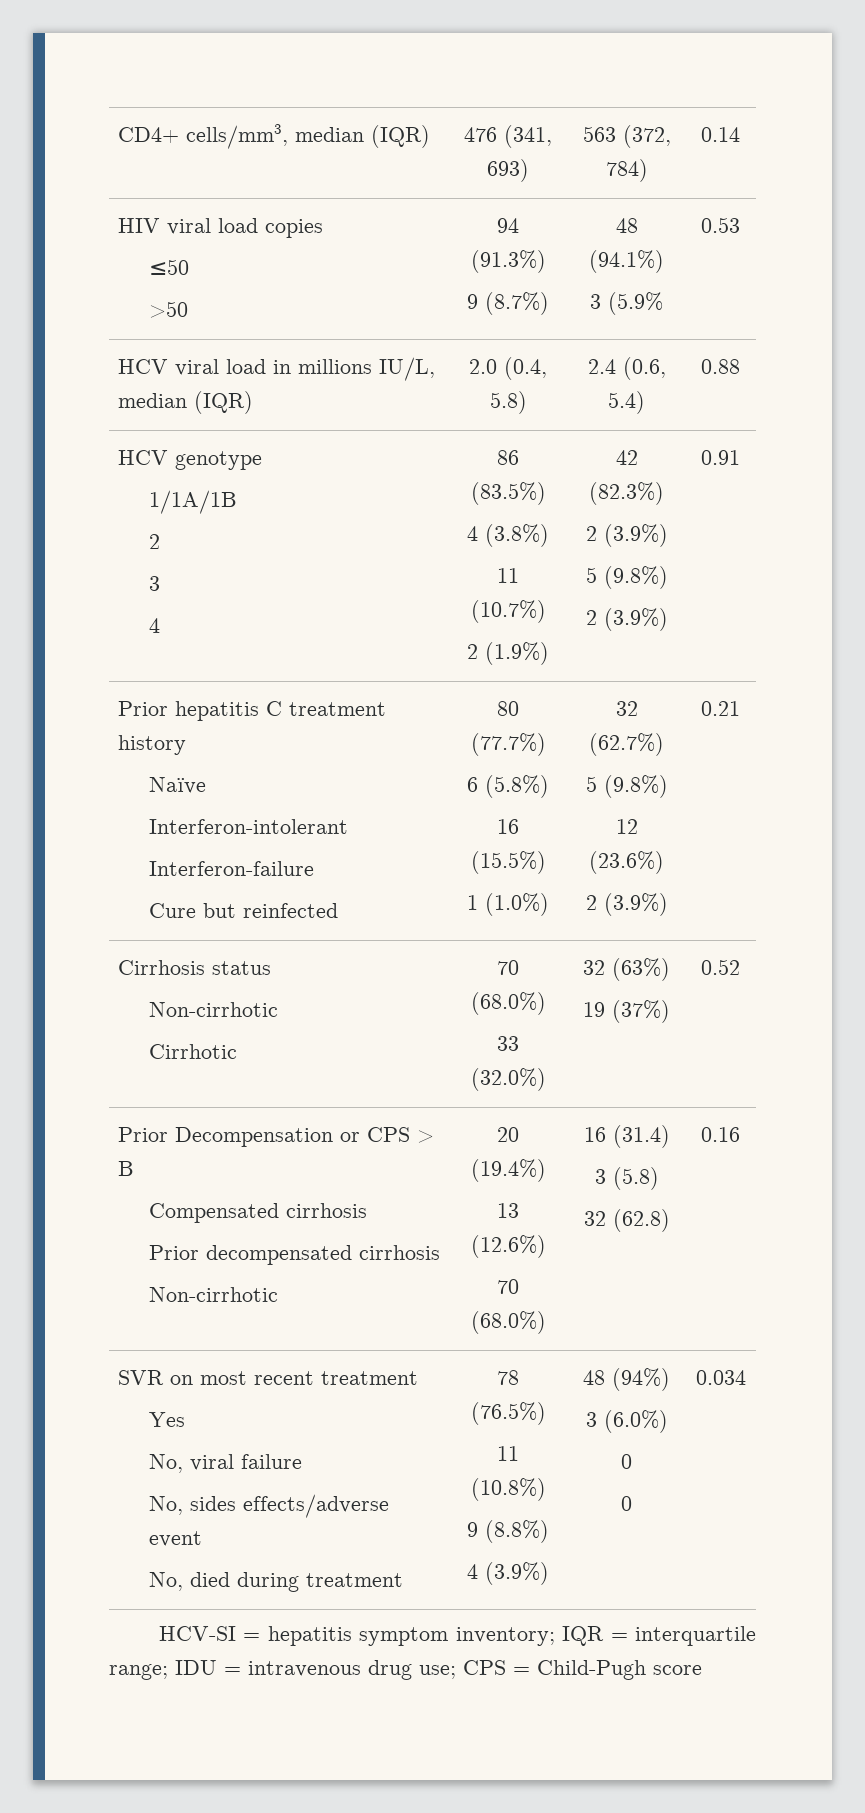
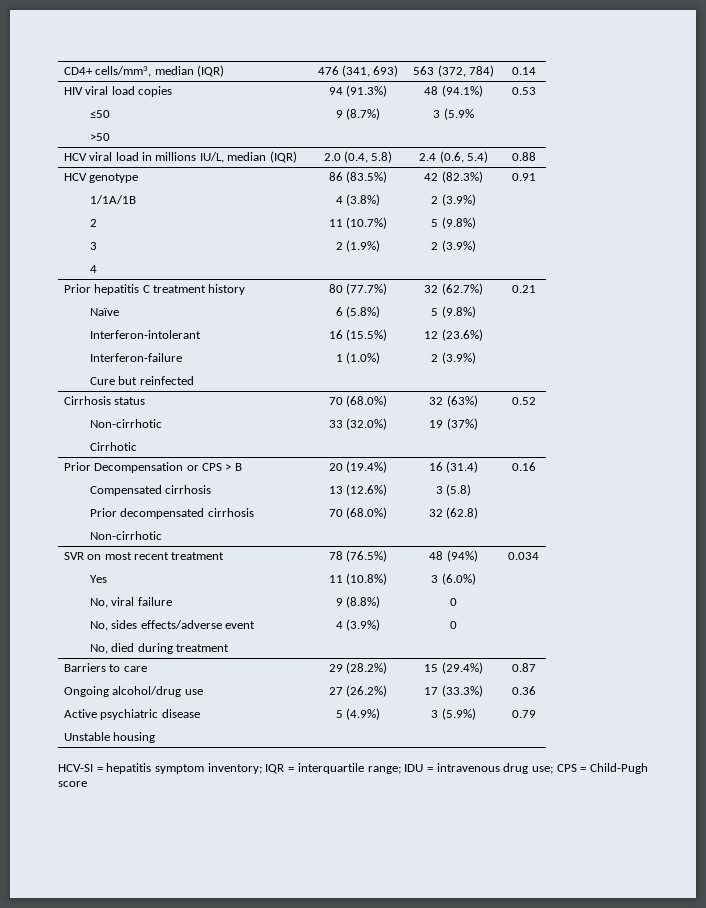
+ Barriers to care
+ Ongoing alcohol/drug use
+ Active psychiatric disease
+ Unstable housing | 29 (28.2%)
+ 27 (26.2%)
+ 5 (4.9%) | 15 (29.4%)
+ 17 (33.3%)
+ 3 (5.9%) | 0.87
+ 0.36
+ 0.79

